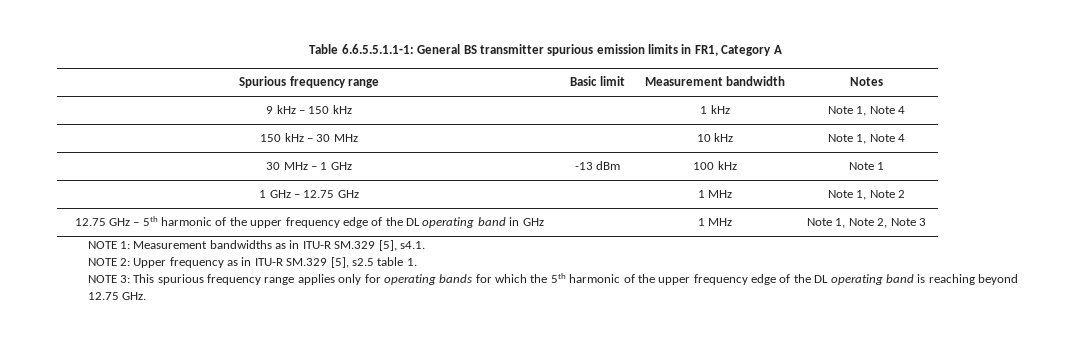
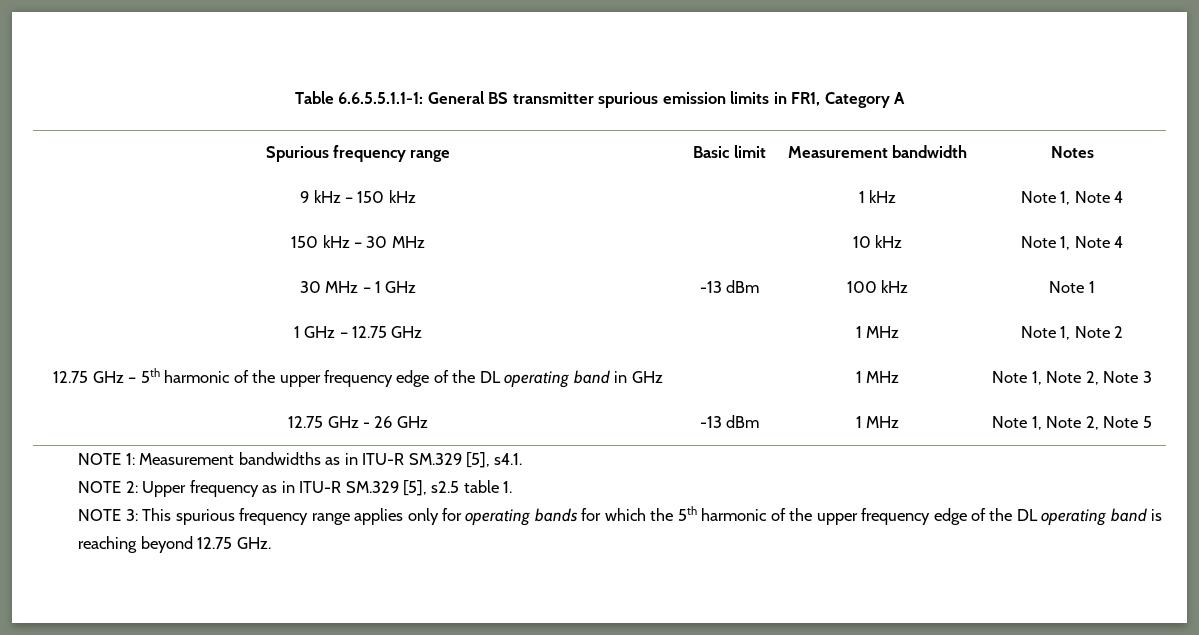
+ 12.75 GHz - 26 GHz | -13 dBm | 1 MHz | Note 1, Note 2, Note 5

